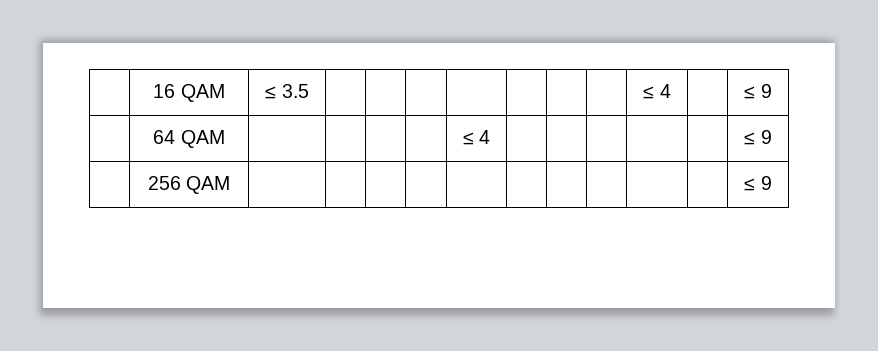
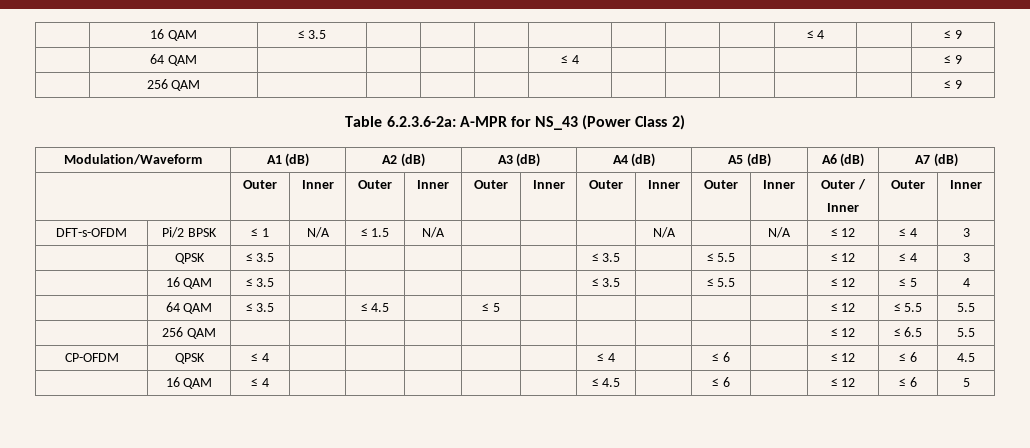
+ Table 6.2.3.6-2a: A-MPR for NS_43 (Power Class 2)
+ Modulation/Waveform | A1 (dB) | A2 (dB) | A3 (dB) | A4 (dB) | A5 (dB) | A6 (dB) | A7 (dB)
+ | Outer | Inner | Outer | Inner | Outer | Inner | Outer | Inner | Outer | Inner | Outer /
+ Inner | Outer | Inner
+ DFT-s-OFDM | Pi/2 BPSK | ≤ 1 | N/A | ≤ 1.5 | N/A | | | | N/A | | N/A | ≤ 12 | ≤ 4 | 3
+ | QPSK | ≤ 3.5 | | | | | | ≤ 3.5 | | ≤ 5.5 | | ≤ 12 | ≤ 4 | 3
+ | 16 QAM | ≤ 3.5 | | | | | | ≤ 3.5 | | ≤ 5.5 | | ≤ 12 | ≤ 5 | 4
+ | 64 QAM | ≤ 3.5 | | ≤ 4.5 | | ≤ 5 | | | | | | ≤ 12 | ≤ 5.5 | 5.5
+ | 256 QAM | | | | | | | | | | | ≤ 12 | ≤ 6.5 | 5.5
+ CP-OFDM | QPSK | ≤ 4 | | | | | | ≤ 4 | | ≤ 6 | | ≤ 12 | ≤ 6 | 4.5
+ | 16 QAM | ≤ 4 | | | | | | ≤ 4.5 | | ≤ 6 | | ≤ 12 | ≤ 6 | 5

